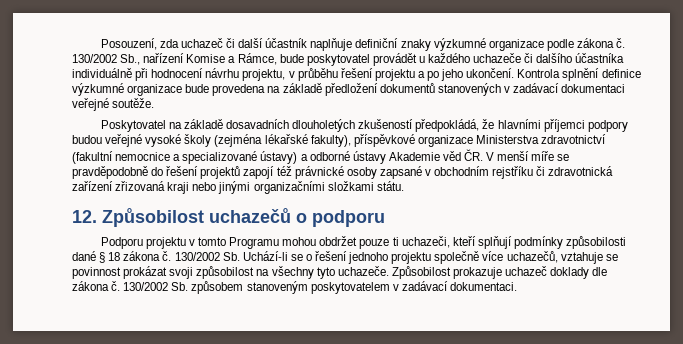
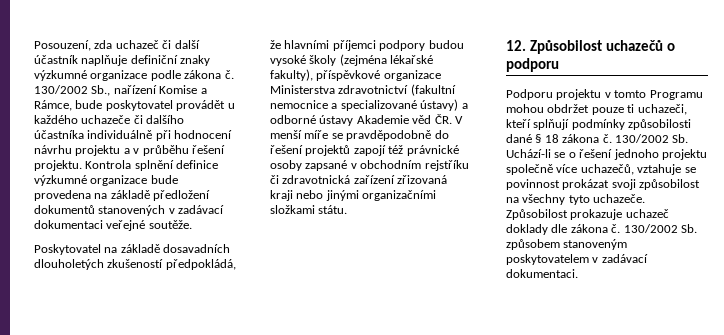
- 130/2002 Sb., nařízení Komise a Rámce, bude poskytovatel provádět u každého uchazeče či dalšího účastníka individuálně při hodnocení návrhu projektu, v průběhu řešení projektu a po jeho ukončení.
+ 130/2002 Sb., nařízení Komise a Rámce, bude poskytovatel provádět u každého uchazeče či dalšího účastníka individuálně při hodnocení návrhu projektu a v průběhu řešení projektu.
- Poskytovatel na základě dosavadních dlouholetých zkušeností předpokládá, že hlavními příjemci podpory budou veřejné vysoké školy (zejména lékařské fakulty), příspěvkové organizace Ministerstva zdravotnictví (fakultní nemocnice a specializované ústavy) a odborné ústavy Akademie věd ČR. V menší míře se pravděpodobně do řešení projektů zapojí též právnické osoby zapsané v obchodním rejstříku či zdravotnická zařízení zřizovaná kraji nebo jinými organizačními složkami státu.
+ Poskytovatel na základě dosavadních dlouholetých zkušeností předpokládá, že hlavními příjemci podpory budou vysoké školy (zejména lékařské fakulty), příspěvkové organizace Ministerstva zdravotnictví (fakultní nemocnice a specializované ústavy) a odborné ústavy Akademie věd ČR. V menší míře se pravděpodobně do řešení projektů zapojí též právnické osoby zapsané v obchodním rejstříku či zdravotnická zařízení zřizovaná kraji nebo jinými organizačními složkami státu.

